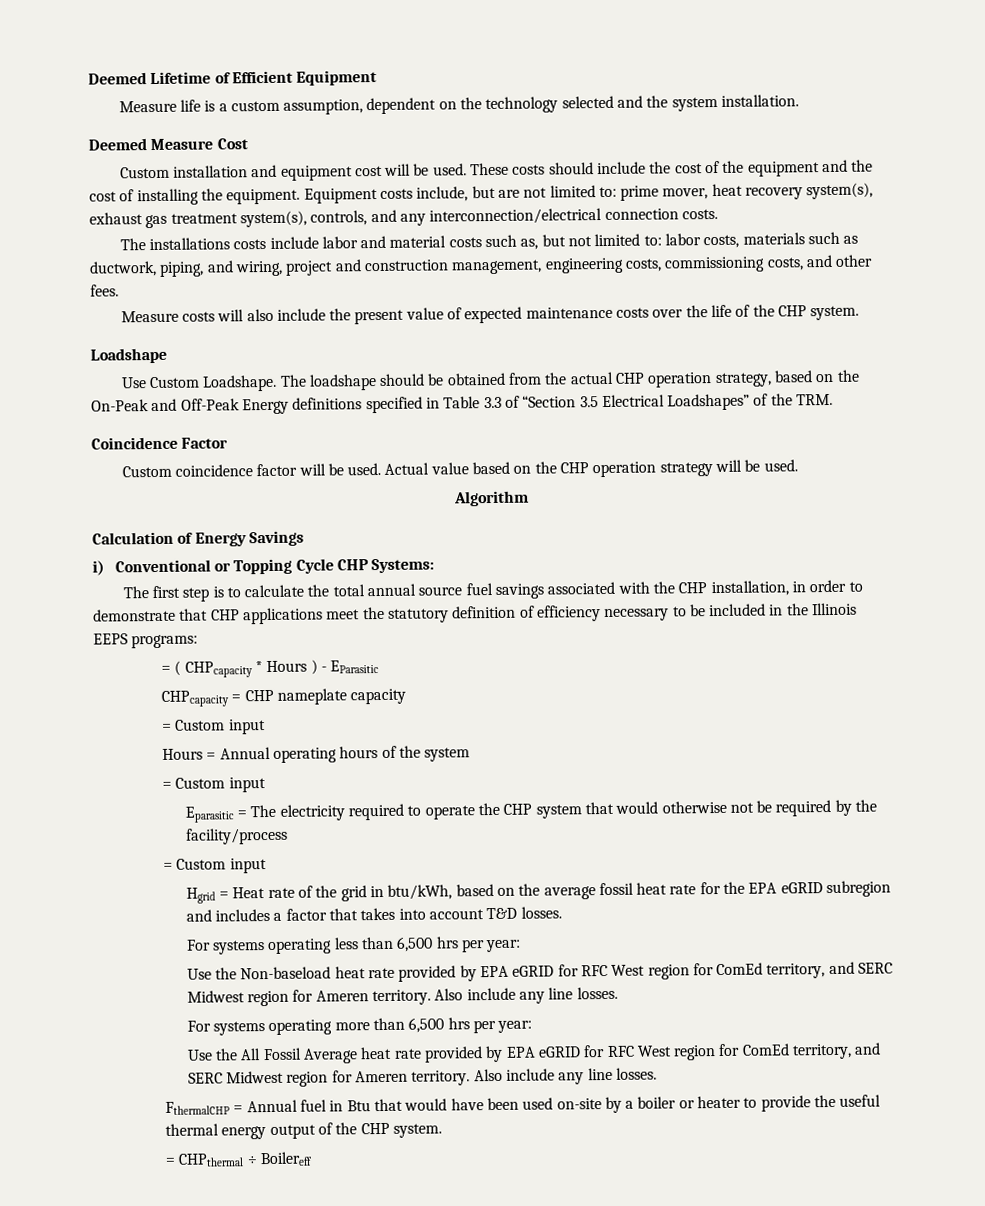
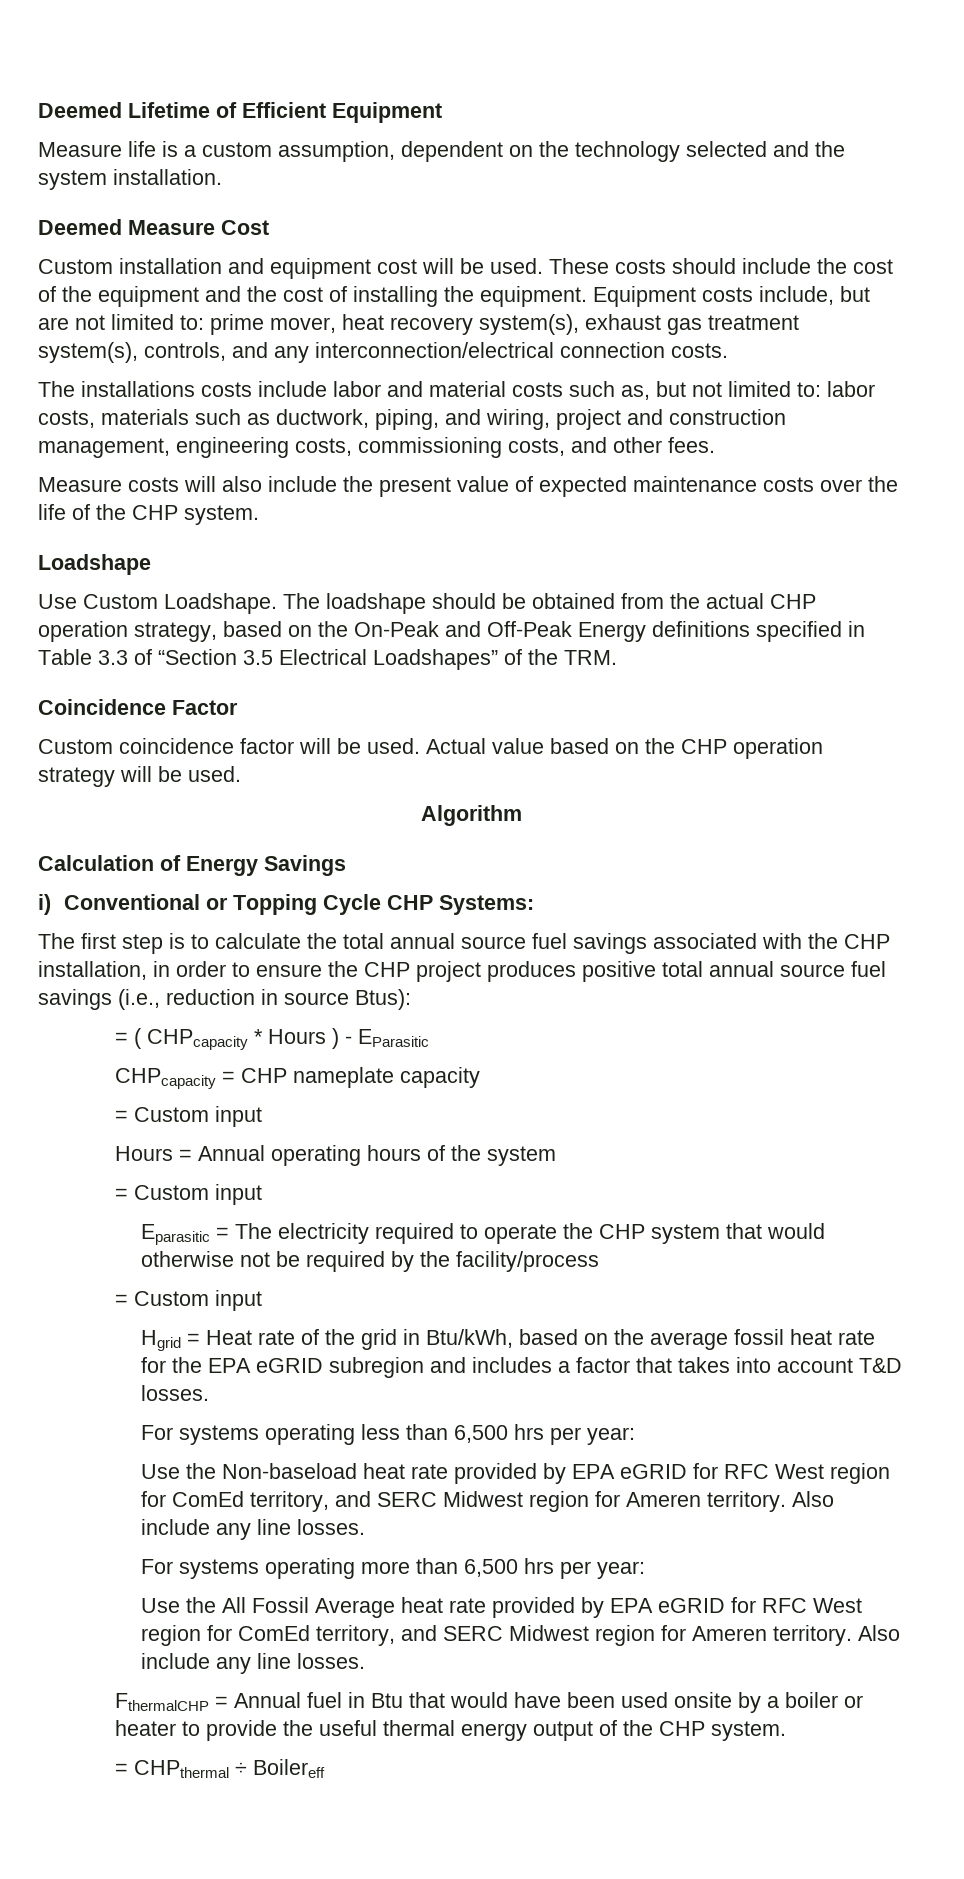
- The first step is to calculate the total annual source fuel savings associated with the CHP installation, in order to demonstrate that CHP applications meet the statutory definition of efficiency necessary to be included in the Illinois EEPS programs:
+ The first step is to calculate the total annual source fuel savings associated with the CHP installation, in order to ensure the CHP project produces positive total annual source fuel savings (i.e., reduction in source Btus):
- Hgrid = Heat rate of the grid in btu/kWh, based on the average fossil heat rate for the EPA eGRID subregion and includes a factor that takes into account T&D losses.
+ Hgrid = Heat rate of the grid in Btu/kWh, based on the average fossil heat rate for the EPA eGRID subregion and includes a factor that takes into account T&D losses.
- FthermalCHP = Annual fuel in Btu that would have been used on-site by a boiler or heater to provide the useful thermal energy output of the CHP system.
+ FthermalCHP = Annual fuel in Btu that would have been used onsite by a boiler or heater to provide the useful thermal energy output of the CHP system.

